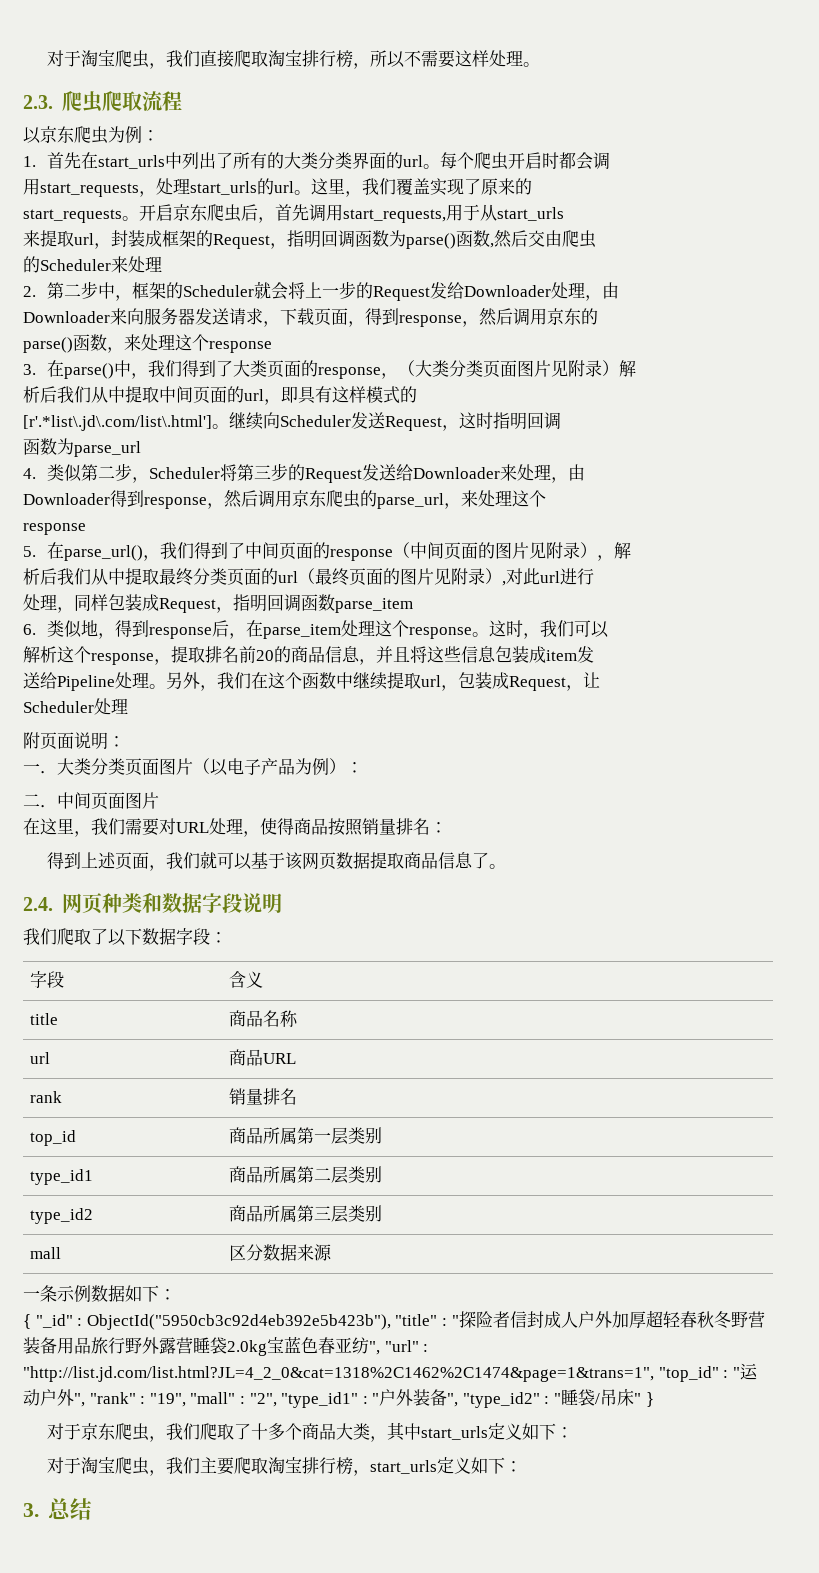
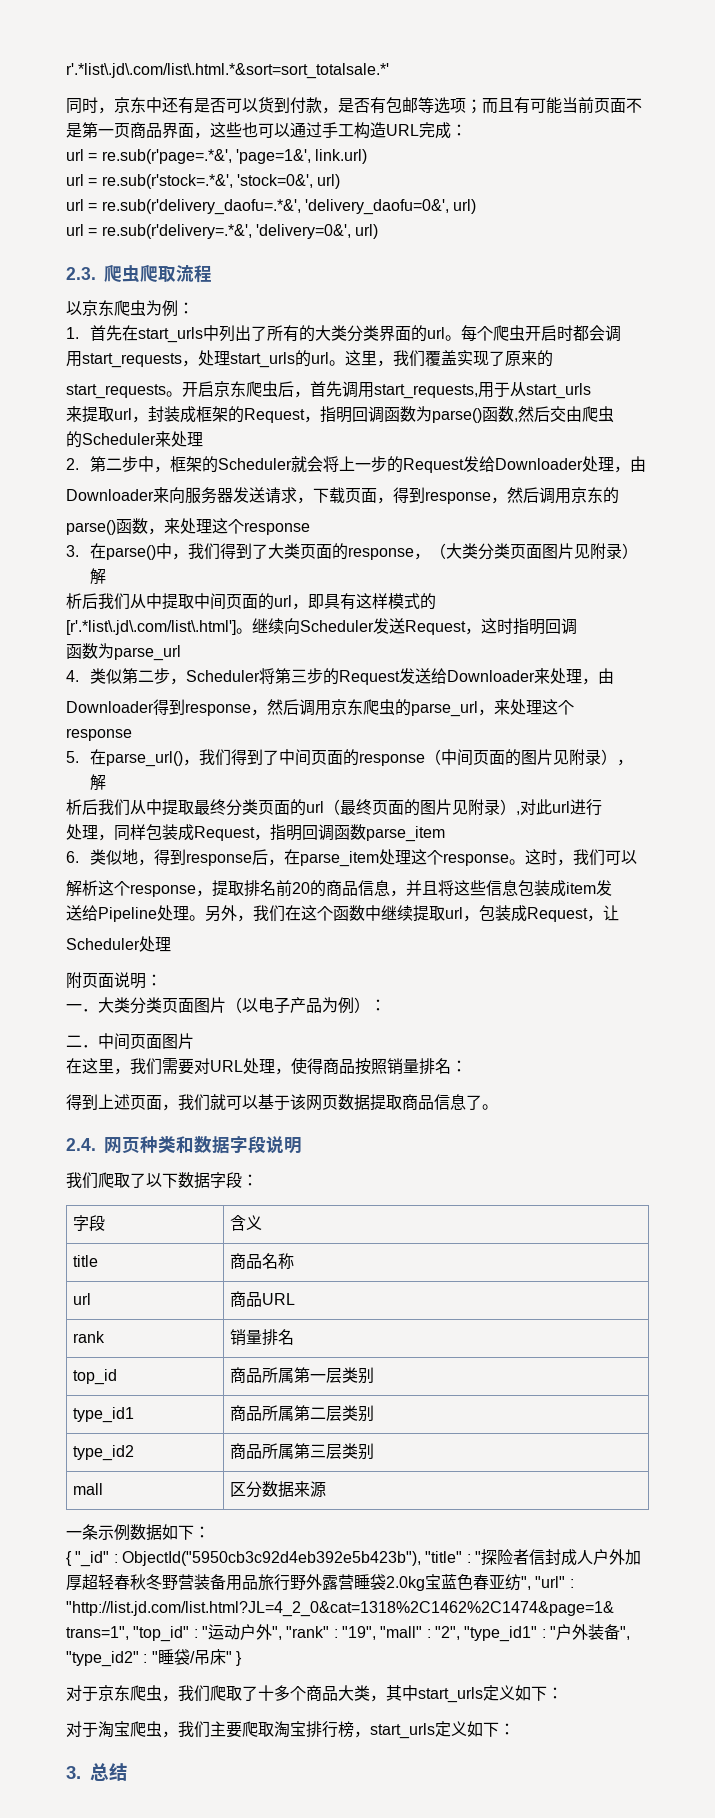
- 对于淘宝爬虫，我们直接爬取淘宝排行榜，所以不需要这样处理。
+ r'.*list\.jd\.com/list\.html.*&sort=sort_totalsale.*'
+ 同时，京东中还有是否可以货到付款，是否有包邮等选项；而且有可能当前页面不是第一页商品界面，这些也可以通过手工构造URL完成：
+ url = re.sub(r'page=.*&', 'page=1&', link.url)
+ url = re.sub(r'stock=.*&', 'stock=0&', url)
+ url = re.sub(r'delivery_daofu=.*&', 'delivery_daofu=0&', url)
+ url = re.sub(r'delivery=.*&', 'delivery=0&', url)

